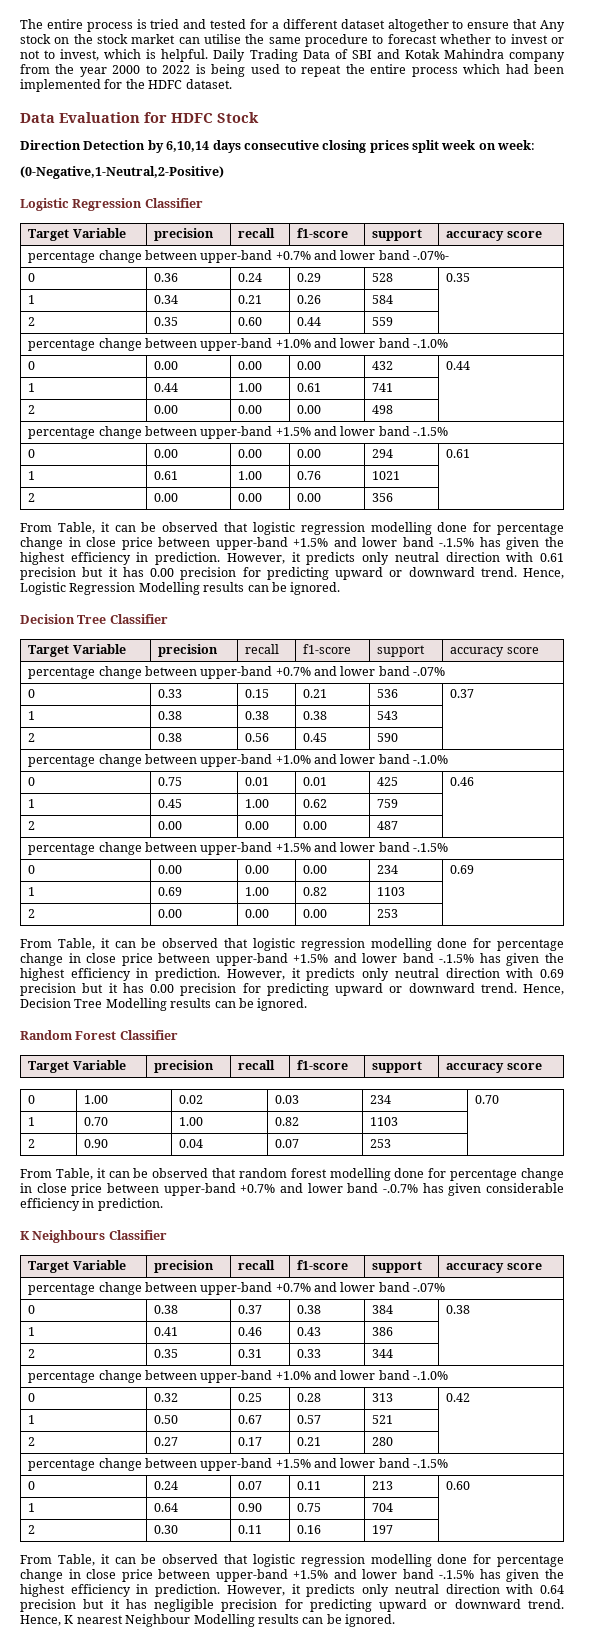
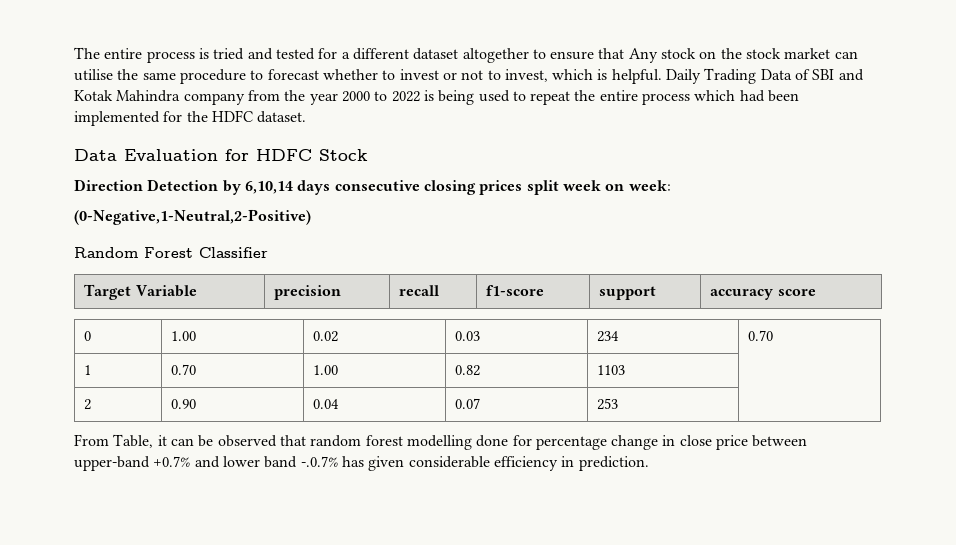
- Logistic Regression Classifier
- Target Variable | precision | recall | f1-score | support | accuracy score
- percentage change between upper-band +0.7% and lower band -.07%-
- 0 | 0.36 | 0.24 | 0.29 | 528 | 0.35
- 1 | 0.34 | 0.21 | 0.26 | 584 |
- 2 | 0.35 | 0.60 | 0.44 | 559 |
- percentage change between upper-band +1.0% and lower band -.1.0%
- 0 | 0.00 | 0.00 | 0.00 | 432 | 0.44
- 1 | 0.44 | 1.00 | 0.61 | 741 |
- 2 | 0.00 | 0.00 | 0.00 | 498 |
- percentage change between upper-band +1.5% and lower band -.1.5%
- 0 | 0.00 | 0.00 | 0.00 | 294 | 0.61
- 1 | 0.61 | 1.00 | 0.76 | 1021 |
- 2 | 0.00 | 0.00 | 0.00 | 356 |
- From Table, it can be observed that logistic regression modelling done for percentage change in close price between upper-band +1.5% and lower band -.1.5% has given the highest efficiency in prediction. However, it predicts only neutral direction with 0.61 precision but it has 0.00 precision for predicting upward or downward trend. Hence, Logistic Regression Modelling results can be ignored.
- Decision Tree Classifier
- Target Variable | precision | recall | f1-score | support | accuracy score
- percentage change between upper-band +0.7% and lower band -.07%
- 0 | 0.33 | 0.15 | 0.21 | 536 | 0.37
- 1 | 0.38 | 0.38 | 0.38 | 543 |
- 2 | 0.38 | 0.56 | 0.45 | 590 |
- percentage change between upper-band +1.0% and lower band -.1.0%
- 0 | 0.75 | 0.01 | 0.01 | 425 | 0.46
- 1 | 0.45 | 1.00 | 0.62 | 759 |
- 2 | 0.00 | 0.00 | 0.00 | 487 |
- percentage change between upper-band +1.5% and lower band -.1.5%
- 0 | 0.00 | 0.00 | 0.00 | 234 | 0.69
- 1 | 0.69 | 1.00 | 0.82 | 1103 |
- 2 | 0.00 | 0.00 | 0.00 | 253 |
- From Table, it can be observed that logistic regression modelling done for percentage change in close price between upper-band +1.5% and lower band -.1.5% has given the highest efficiency in prediction. However, it predicts only neutral direction with 0.69 precision but it has 0.00 precision for predicting upward or downward trend. Hence, Decision Tree Modelling results can be ignored.
- K Neighbours Classifier
- Target Variable | precision | recall | f1-score | support | accuracy score
- percentage change between upper-band +0.7% and lower band -.07%
- 0 | 0.38 | 0.37 | 0.38 | 384 | 0.38
- 1 | 0.41 | 0.46 | 0.43 | 386 |
- 2 | 0.35 | 0.31 | 0.33 | 344 |
- percentage change between upper-band +1.0% and lower band -.1.0%
- 0 | 0.32 | 0.25 | 0.28 | 313 | 0.42
- 1 | 0.50 | 0.67 | 0.57 | 521 |
- 2 | 0.27 | 0.17 | 0.21 | 280 |
- percentage change between upper-band +1.5% and lower band -.1.5%
- 0 | 0.24 | 0.07 | 0.11 | 213 | 0.60
- 1 | 0.64 | 0.90 | 0.75 | 704 |
- 2 | 0.30 | 0.11 | 0.16 | 197 |
- From Table, it can be observed that logistic regression modelling done for percentage change in close price between upper-band +1.5% and lower band -.1.5% has given the highest efficiency in prediction. However, it predicts only neutral direction with 0.64 precision but it has negligible precision for predicting upward or downward trend. Hence, K nearest Neighbour Modelling results can be ignored.

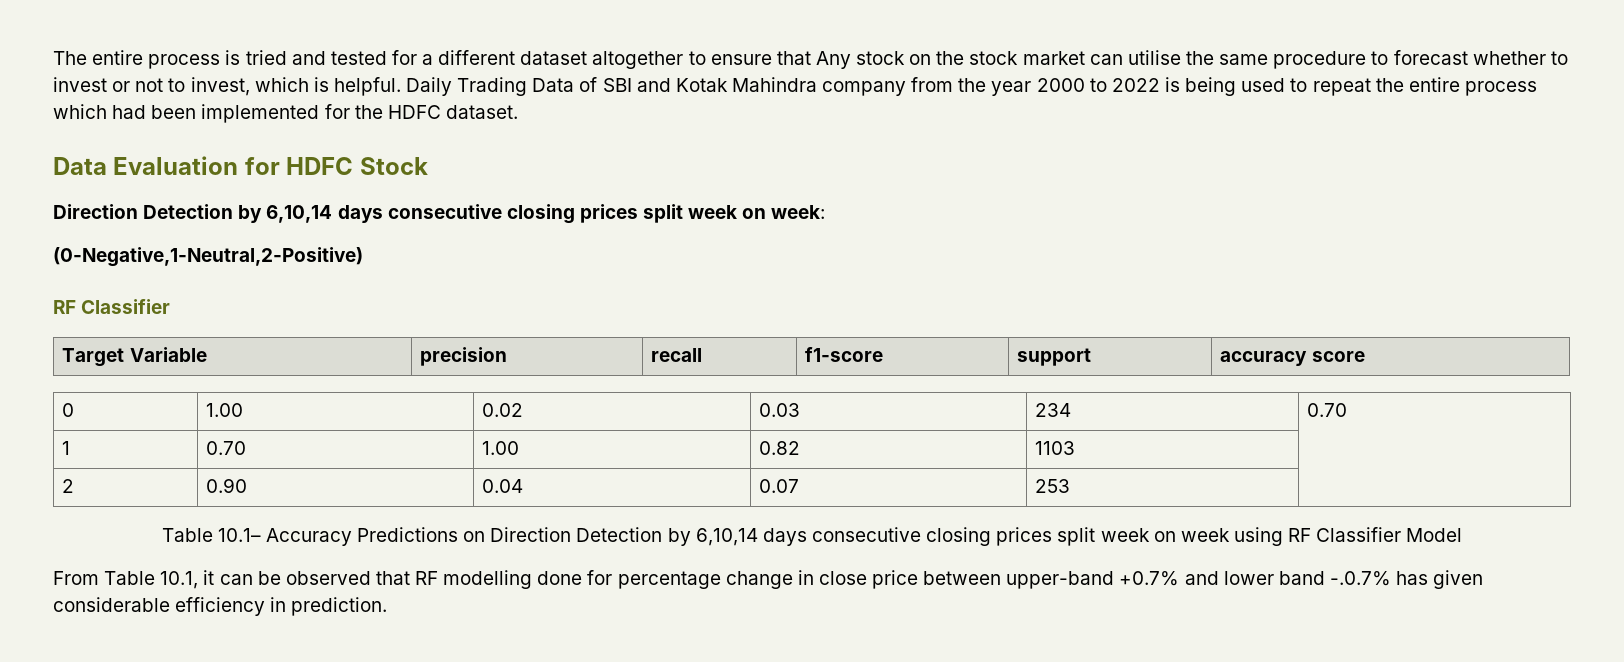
  (0-Negative,1-Neutral,2-Positive)
- Random Forest Classifier
+ RF Classifier
+ Table 10.1– Accuracy Predictions on Direction Detection by 6,10,14 days consecutive closing prices split week on week using RF Classifier Model
- From Table, it can be observed that random forest modelling done for percentage change in close price between upper-band +0.7% and lower band -.0.7% has given considerable efficiency in prediction.
+ From Table 10.1, it can be observed that RF modelling done for percentage change in close price between upper-band +0.7% and lower band -.0.7% has given considerable efficiency in prediction.

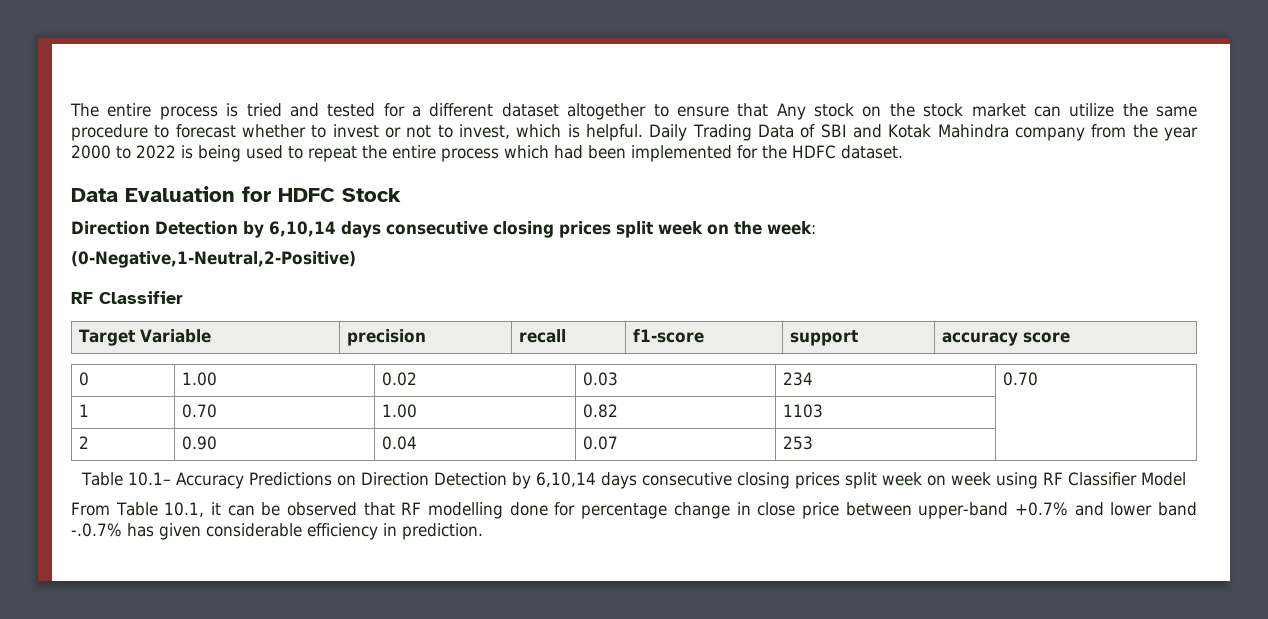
- The entire process is tried and tested for a different dataset altogether to ensure that Any stock on the stock market can utilise the same procedure to forecast whether to invest or not to invest, which is helpful.
+ The entire process is tried and tested for a different dataset altogether to ensure that Any stock on the stock market can utilize the same procedure to forecast whether to invest or not to invest, which is helpful.
- Direction Detection by 6,10,14 days consecutive closing prices split week on week:
+ Direction Detection by 6,10,14 days consecutive closing prices split week on the week:

